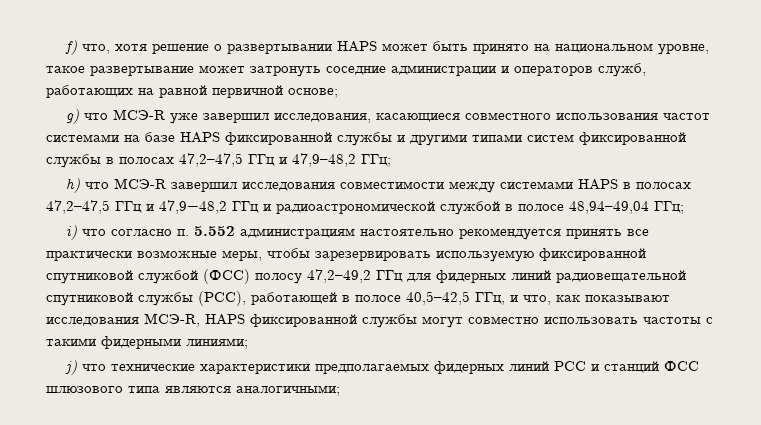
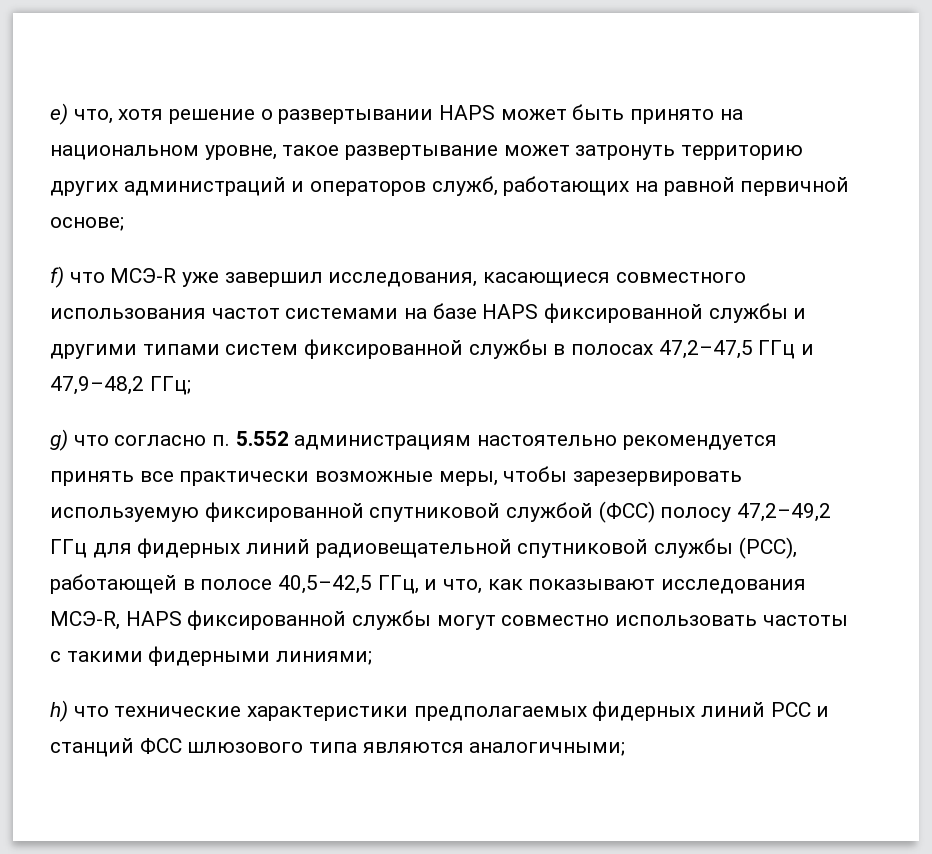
- f) что, хотя решение о развертывании HAPS может быть принято на национальном уровне, такое развертывание может затронуть соседние администрации и операторов служб, работающих на равной первичной основе;
+ e) что, хотя решение о развертывании HAPS может быть принято на национальном уровне, такое развертывание может затронуть территорию других администраций и операторов служб, работающих на равной первичной основе;
- g) что МСЭ-R уже завершил исследования, касающиеся совместного использования частот системами на базе HAPS фиксированной службы и другими типами систем фиксированной службы в полосах 47,2–47,5 ГГц и 47,9–48,2 ГГц;
+ f) что МСЭ-R уже завершил исследования, касающиеся совместного использования частот системами на базе HAPS фиксированной службы и другими типами систем фиксированной службы в полосах 47,2–47,5 ГГц и 47,9–48,2 ГГц;
- h) что МСЭ-R завершил исследования совместимости между системами HAPS в полосах 47,2–47,5 ГГц и 47,9−48,2 ГГц и радиоастрономической службой в полосе 48,94–49,04 ГГц;
- i) что согласно п. 5.552 администрациям настоятельно рекомендуется принять все практически возможные меры, чтобы зарезервировать используемую фиксированной спутниковой службой (ФСС) полосу 47,2–49,2 ГГц для фидерных линий радиовещательной спутниковой службы (РCC), работающей в полосе 40,5–42,5 ГГц, и что, как показывают исследования МСЭ-R, HAPS фиксированной службы могут совместно использовать частоты с такими фидерными линиями;
+ g) что согласно п. 5.552 администрациям настоятельно рекомендуется принять все практически возможные меры, чтобы зарезервировать используемую фиксированной спутниковой службой (ФСС) полосу 47,2–49,2 ГГц для фидерных линий радиовещательной спутниковой службы (РCC), работающей в полосе 40,5–42,5 ГГц, и что, как показывают исследования МСЭ-R, HAPS фиксированной службы могут совместно использовать частоты с такими фидерными линиями;
- j) что технические характеристики предполагаемых фидерных линий РСС и станций ФСС шлюзового типа являются аналогичными;
+ h) что технические характеристики предполагаемых фидерных линий РСС и станций ФСС шлюзового типа являются аналогичными;

